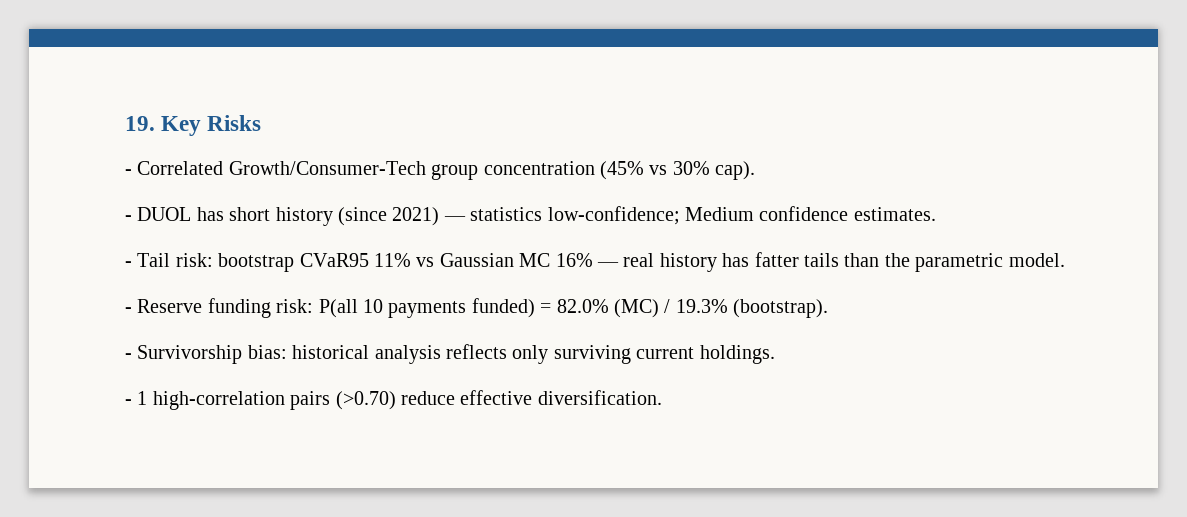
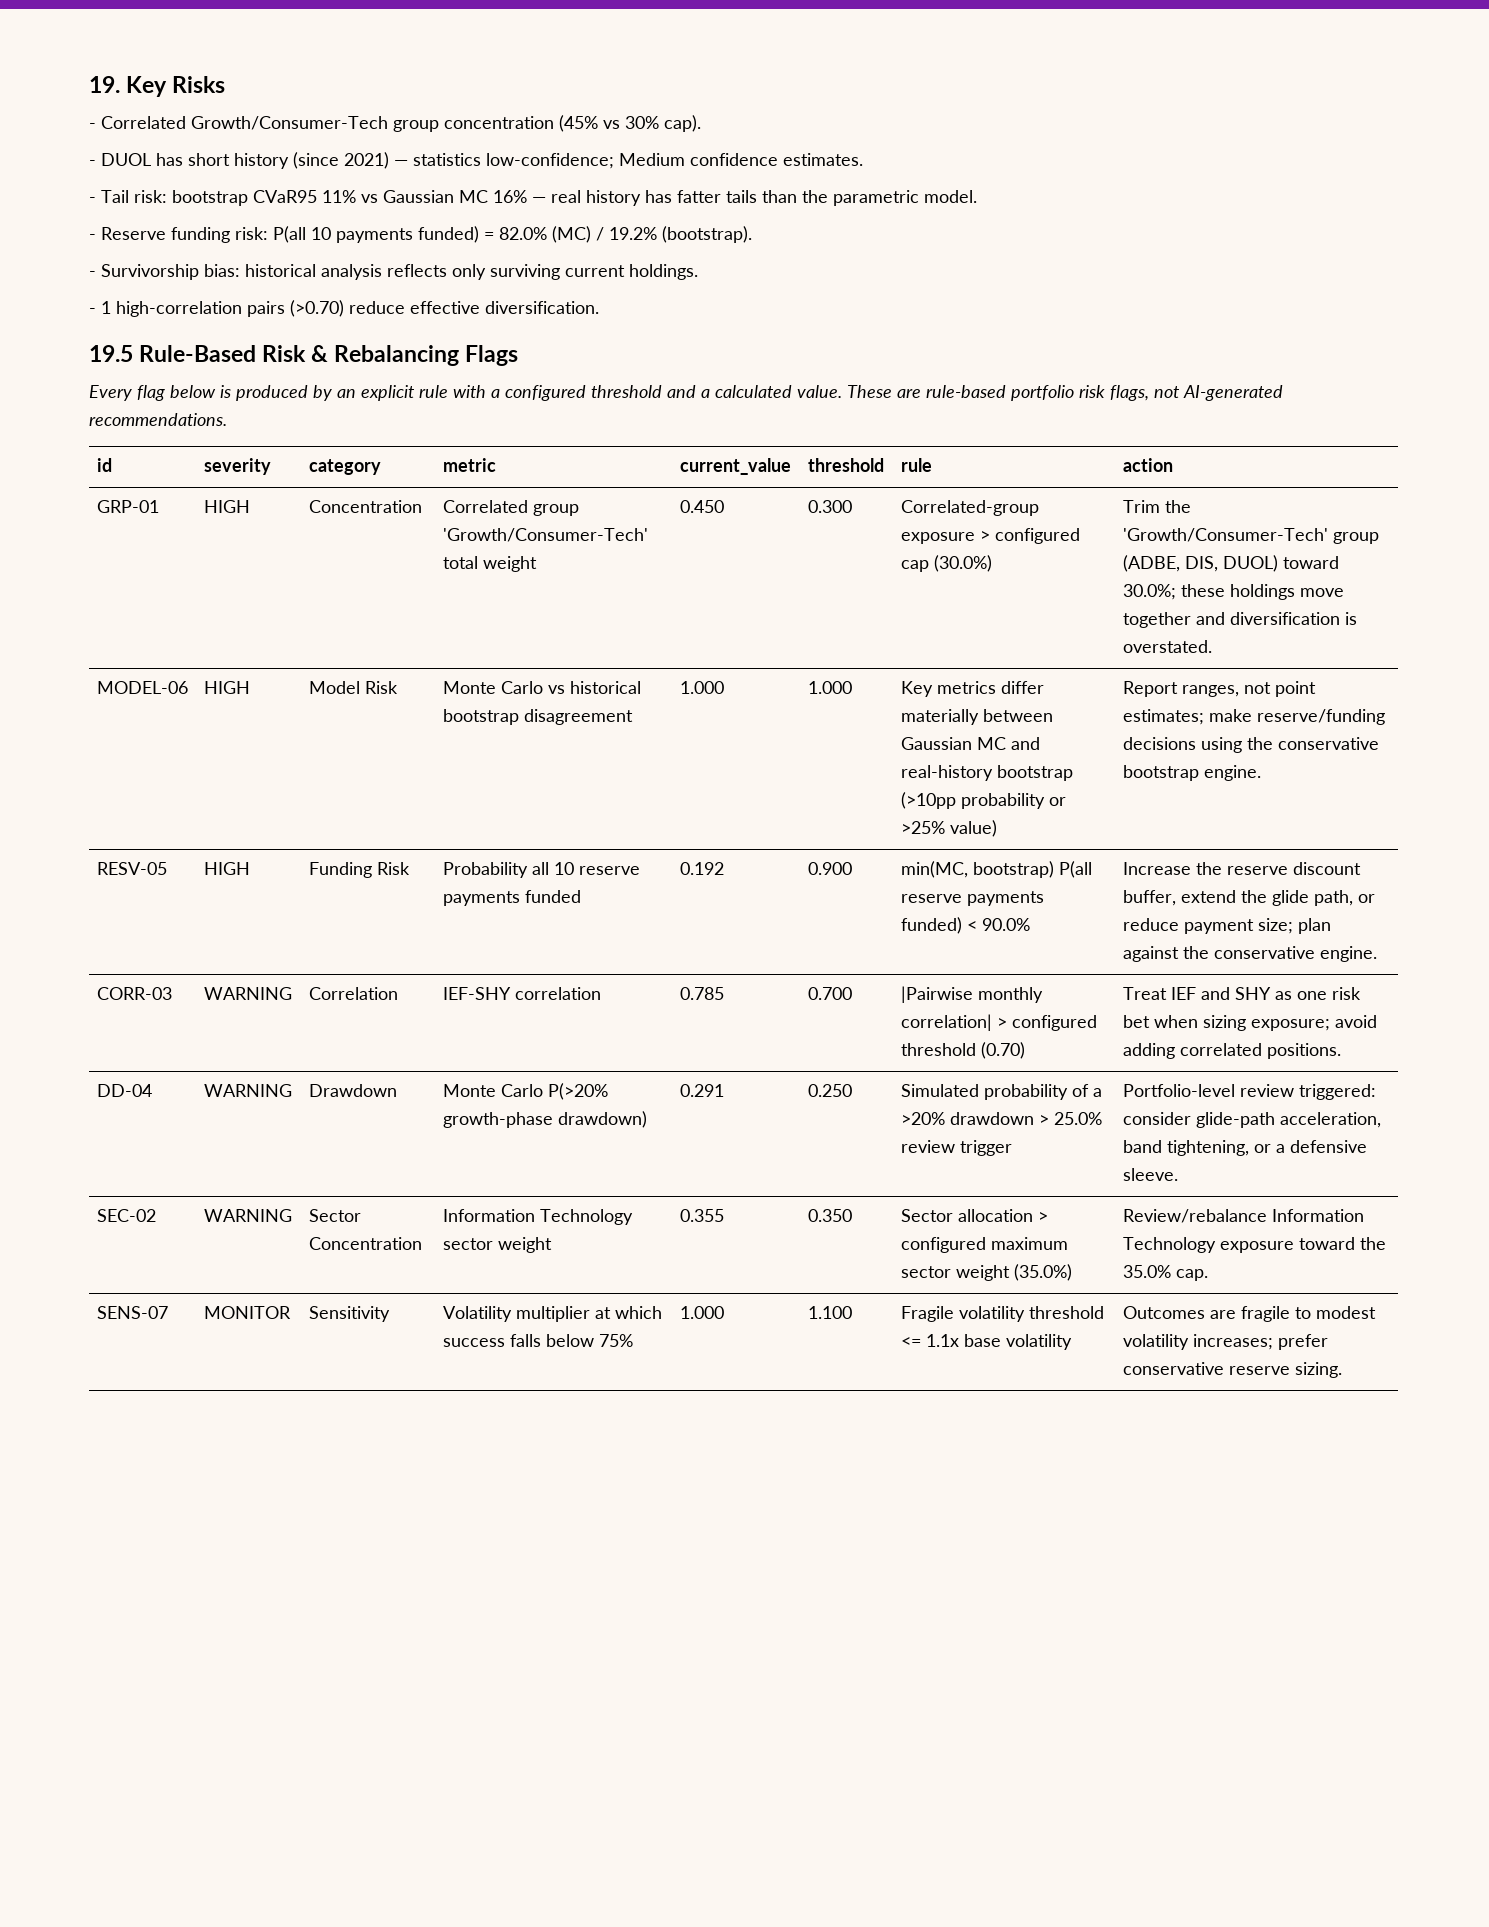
- - Reserve funding risk: P(all 10 payments funded) = 82.0% (MC) / 19.3% (bootstrap).
+ - Reserve funding risk: P(all 10 payments funded) = 82.0% (MC) / 19.2% (bootstrap).
+ 19.5 Rule-Based Risk & Rebalancing Flags
+ Every flag below is produced by an explicit rule with a configured threshold and a calculated value. These are rule-based portfolio risk flags, not AI-generated recommendations.
+ id | severity | category | metric | current_value | threshold | rule | action
+ GRP-01 | HIGH | Concentration | Correlated group 'Growth/Consumer-Tech' total weight | 0.450 | 0.300 | Correlated-group exposure > configured cap (30.0%) | Trim the 'Growth/Consumer-Tech' group (ADBE, DIS, DUOL) toward 30.0%; these holdings move together and diversification is overstated.
+ MODEL-06 | HIGH | Model Risk | Monte Carlo vs historical bootstrap disagreement | 1.000 | 1.000 | Key metrics differ materially between Gaussian MC and real-history bootstrap (>10pp probability or >25% value) | Report ranges, not point estimates; make reserve/funding decisions using the conservative bootstrap engine.
+ RESV-05 | HIGH | Funding Risk | Probability all 10 reserve payments funded | 0.192 | 0.900 | min(MC, bootstrap) P(all reserve payments funded) < 90.0% | Increase the reserve discount buffer, extend the glide path, or reduce payment size; plan against the conservative engine.
+ CORR-03 | WARNING | Correlation | IEF-SHY correlation | 0.785 | 0.700 | |Pairwise monthly correlation| > configured threshold (0.70) | Treat IEF and SHY as one risk bet when sizing exposure; avoid adding correlated positions.
+ DD-04 | WARNING | Drawdown | Monte Carlo P(>20% growth-phase drawdown) | 0.291 | 0.250 | Simulated probability of a >20% drawdown > 25.0% review trigger | Portfolio-level review triggered: consider glide-path acceleration, band tightening, or a defensive sleeve.
+ SEC-02 | WARNING | Sector Concentration | Information Technology sector weight | 0.355 | 0.350 | Sector allocation > configured maximum sector weight (35.0%) | Review/rebalance Information Technology exposure toward the 35.0% cap.
+ SENS-07 | MONITOR | Sensitivity | Volatility multiplier at which success falls below 75% | 1.000 | 1.100 | Fragile volatility threshold <= 1.1x base volatility | Outcomes are fragile to modest volatility increases; prefer conservative reserve sizing.

